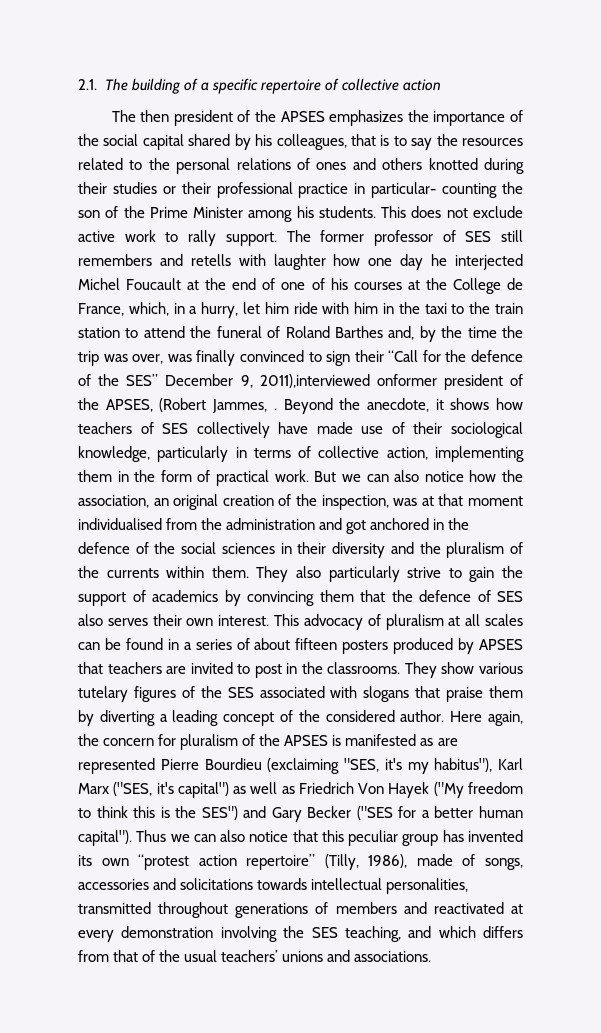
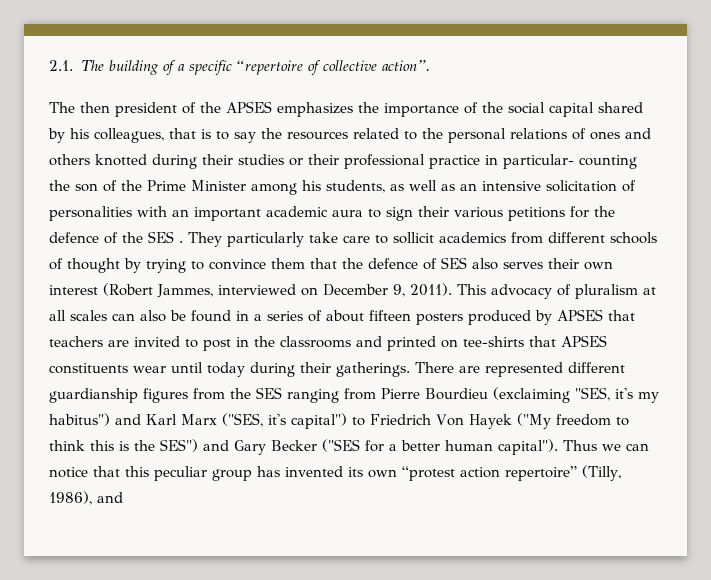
- 2.1. The building of a specific repertoire of collective action
+ 2.1. The building of a specific “repertoire of collective action”.
- The then president of the APSES emphasizes the importance of the social capital shared by his colleagues, that is to say the resources related to the personal relations of ones and others knotted during their studies or their professional practice in particular- counting the son of the Prime Minister among his students. This does not exclude active work to rally support. The former professor of SES still remembers and retells with laughter how one day he interjected Michel Foucault at the end of one of his courses at the College de France, which, in a hurry, let him ride with him in the taxi to the train station to attend the funeral of Roland Barthes and, by the time the trip was over, was finally convinced to sign their “Call for the defence of the SES” December 9, 2011),interviewed onformer president of the APSES, (Robert Jammes, . Beyond the anecdote, it shows how teachers of SES collectively have made use of their sociological knowledge, particularly in terms of collective action, implementing them in the form of practical work. But we can also notice how the association, an original creation of the inspection, was at that moment individualised from the administration and got anchored in the defence of the social sciences in their diversity and the pluralism of the currents within them. They also particularly strive to gain the support of academics by convincing them that the defence of SES also serves their own interest.
+ The then president of the APSES emphasizes the importance of the social capital shared by his colleagues, that is to say the resources related to the personal relations of ones and others knotted during their studies or their professional practice in particular- counting the son of the Prime Minister among his students, as well as an intensive solicitation of personalities with an important academic aura to sign their various petitions for the defence of the SES . They particularly take care to sollicit academics from different schools of thought by trying to convince them that the defence of SES also serves their own interest (Robert Jammes, interviewed on December 9, 2011).
- This advocacy of pluralism at all scales can be found in a series of about fifteen posters produced by APSES that teachers are invited to post in the classrooms. They show various tutelary figures of the SES associated with slogans that praise them by diverting a leading concept of the considered author. Here again, the concern for pluralism of the APSES is manifested as are represented Pierre Bourdieu (exclaiming "SES, it's my habitus"), Karl Marx ("SES, it's capital") as well as Friedrich Von Hayek ("My freedom to think this is the SES") and Gary Becker ("SES for a better human capital").
+ This advocacy of pluralism at all scales can also be found in a series of about fifteen posters produced by APSES that teachers are invited to post in the classrooms and printed on tee-shirts that APSES constituents wear until today during their gatherings. There are represented different guardianship figures from the SES ranging from Pierre Bourdieu (exclaiming "SES, it's my habitus") and Karl Marx ("SES, it's capital") to Friedrich Von Hayek ("My freedom to think this is the SES") and Gary Becker ("SES for a better human capital").
- Thus we can also notice that this peculiar group has invented its own “protest action repertoire” (Tilly, 1986), made of songs, accessories and solicitations towards intellectual personalities, transmitted throughout generations of members and reactivated at every demonstration involving the SES teaching, and which differs from that of the usual teachers’ unions and associations.
+ Thus we can notice that this peculiar group has invented its own “protest action repertoire” (Tilly, 1986), and

